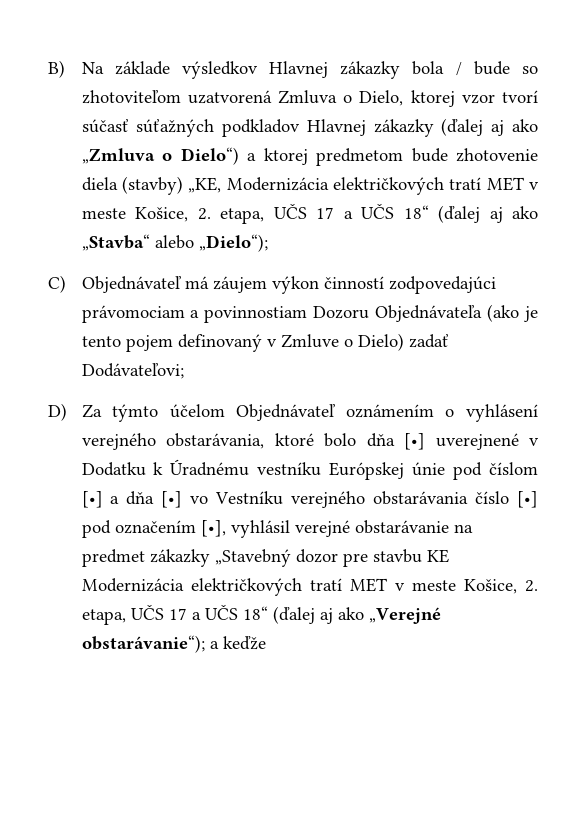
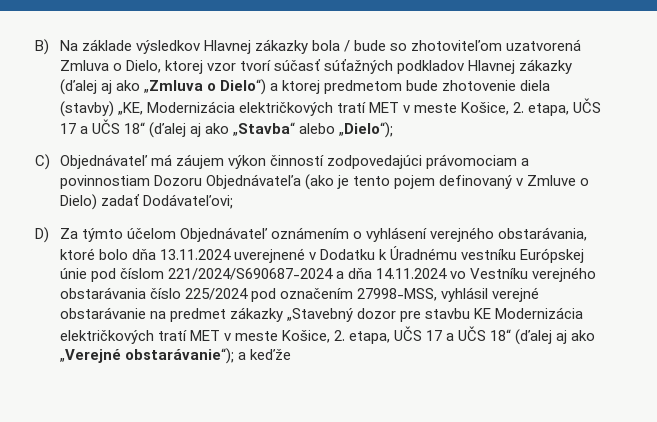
- D) Za týmto účelom Objednávateľ oznámením o vyhlásení verejného obstarávania, ktoré bolo dňa [•] uverejnené v Dodatku k Úradnému vestníku Európskej únie pod číslom [•] a dňa [•] vo Vestníku verejného obstarávania číslo [•] pod označením [•], vyhlásil verejné obstarávanie na predmet zákazky „Stavebný dozor pre stavbu KE Modernizácia električkových tratí MET v meste Košice, 2. etapa, UČS 17 a UČS 18“ (ďalej aj ako „Verejné obstarávanie“);
+ D) Za týmto účelom Objednávateľ oznámením o vyhlásení verejného obstarávania, ktoré bolo dňa 13.11.2024 uverejnené v Dodatku k Úradnému vestníku Európskej únie pod číslom 221/2024/S690687-2024 a dňa 14.11.2024 vo Vestníku verejného obstarávania číslo 225/2024 pod označením 27998-MSS, vyhlásil verejné obstarávanie na predmet zákazky „Stavebný dozor pre stavbu KE Modernizácia električkových tratí MET v meste Košice, 2. etapa, UČS 17 a UČS 18“ (ďalej aj ako „Verejné obstarávanie“);

